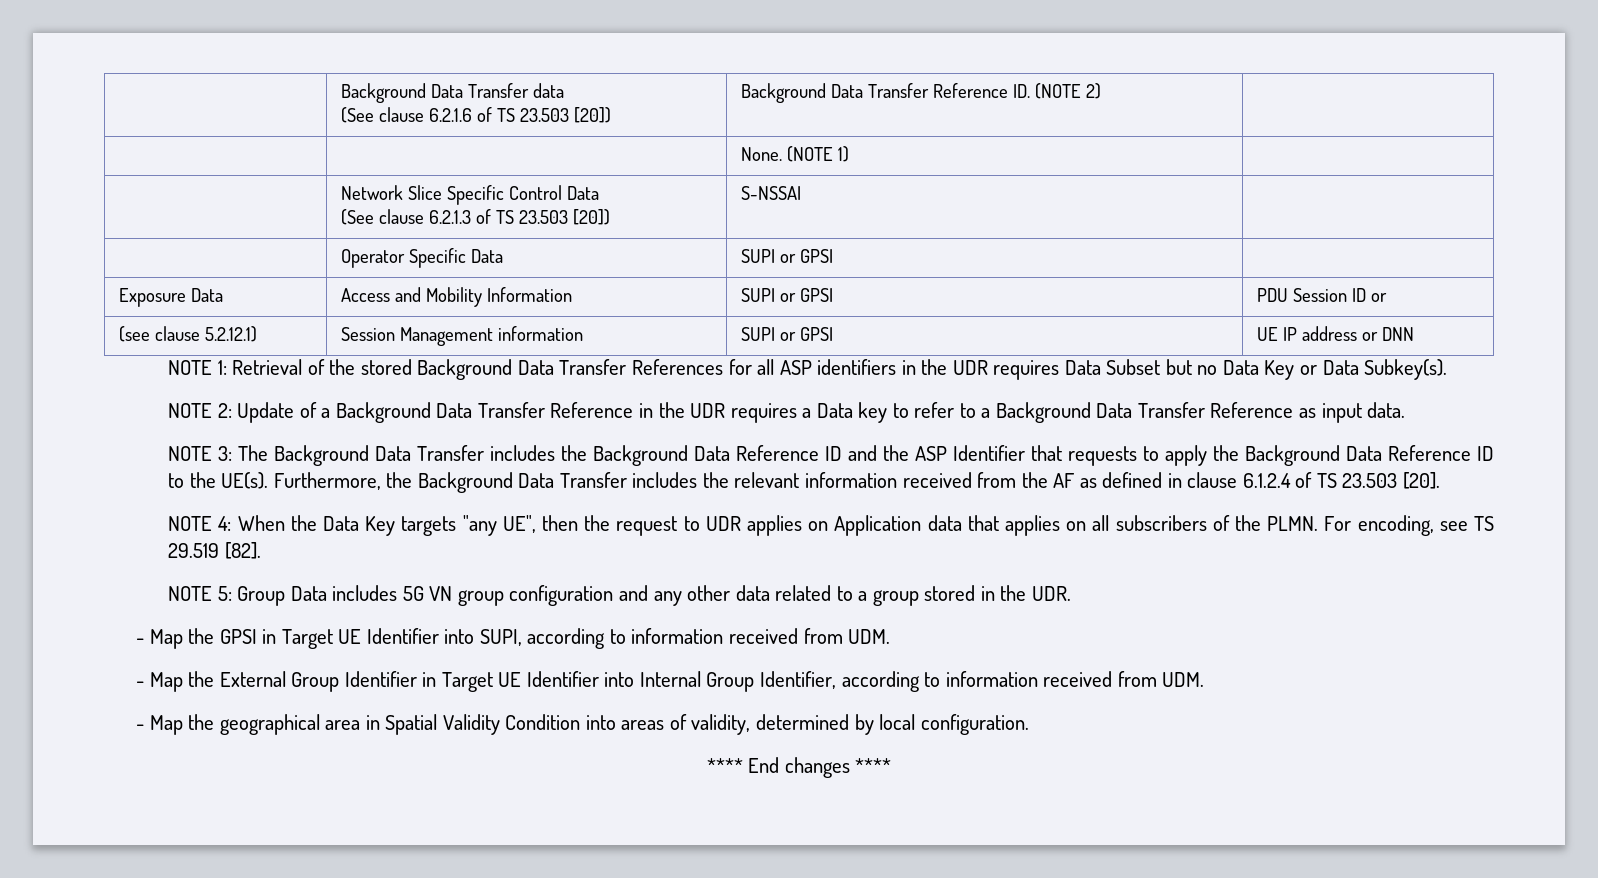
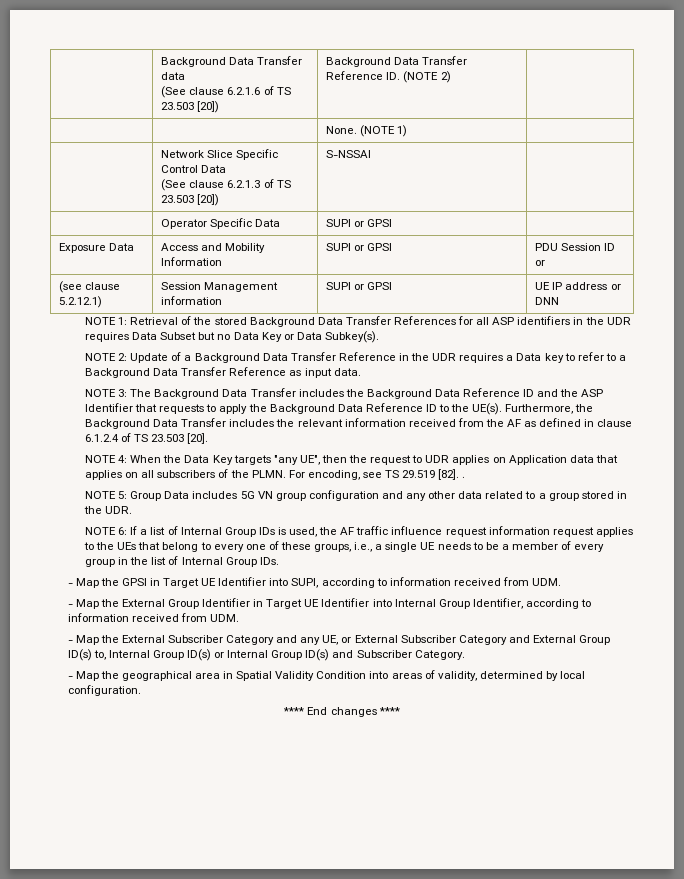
- For encoding, see TS 29.519 [82].
+ For encoding, see TS 29.519 [82]. .
+ NOTE 6: If a list of Internal Group IDs is used, the AF traffic influence request information request applies to the UEs that belong to every one of these groups, i.e., a single UE needs to be a member of every group in the list of Internal Group IDs.
+ - Map the External Subscriber Category and any UE, or External Subscriber Category and External Group ID(s) to, Internal Group ID(s) or Internal Group ID(s) and Subscriber Category.

